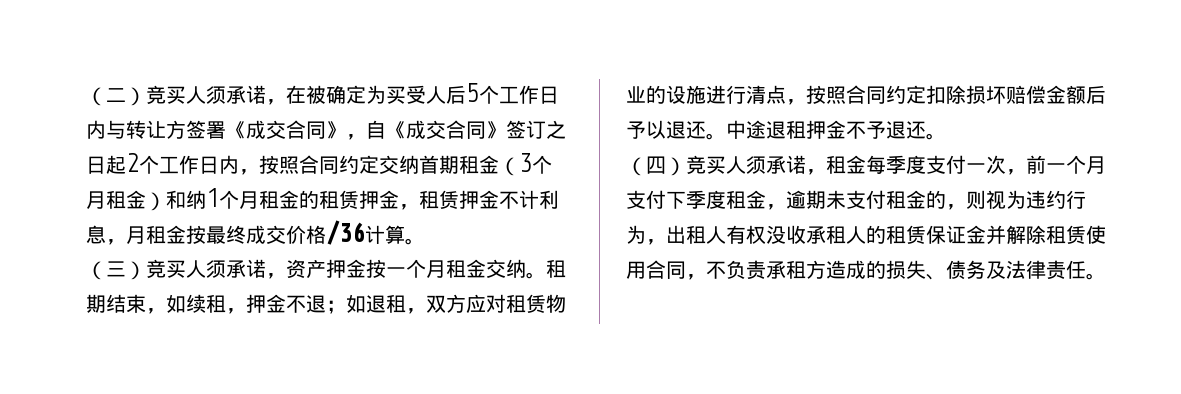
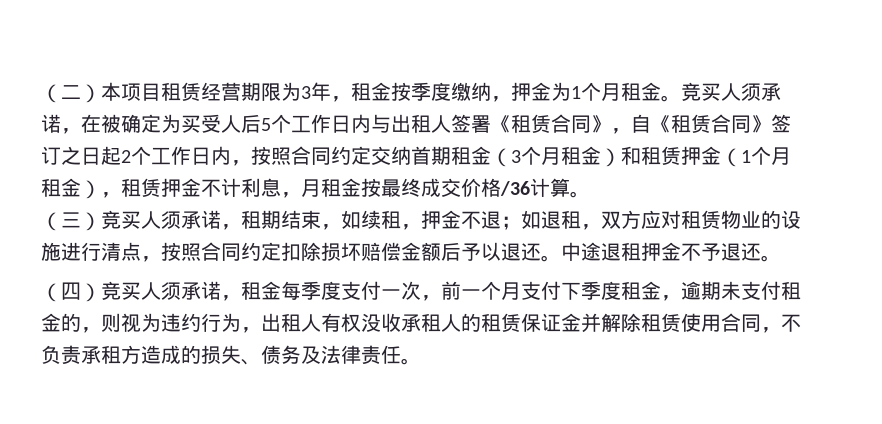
- （二）竞买人须承诺，在被确定为买受人后5个工作日内与转让方签署《成交合同》，自《成交合同》签订之日起2个工作日内，按照合同约定交纳首期租金（3个月租金）和纳1个月租金的租赁押金，租赁押金不计利息，月租金按最终成交价格/36计算。
+ （二）本项目租赁经营期限为3年，租金按季度缴纳，押金为1个月租金。竞买人须承诺，在被确定为买受人后5个工作日内与出租人签署《租赁合同》，自《租赁合同》签订之日起2个工作日内，按照合同约定交纳首期租金（3个月租金）和租赁押金（1个月租金），租赁押金不计利息，月租金按最终成交价格/36计算。
- （三）竞买人须承诺，资产押金按一个月租金交纳。租期结束，如续租，押金不退；如退租，双方应对租赁物业的设施进行清点，按照合同约定扣除损坏赔偿金额后予以退还。
+ （三）竞买人须承诺，租期结束，如续租，押金不退；如退租，双方应对租赁物业的设施进行清点，按照合同约定扣除损坏赔偿金额后予以退还。

